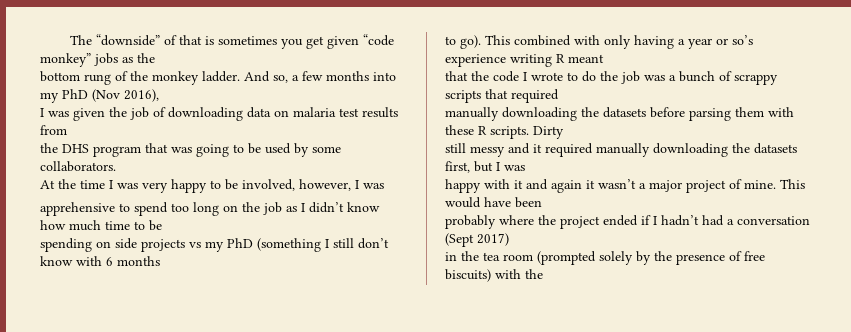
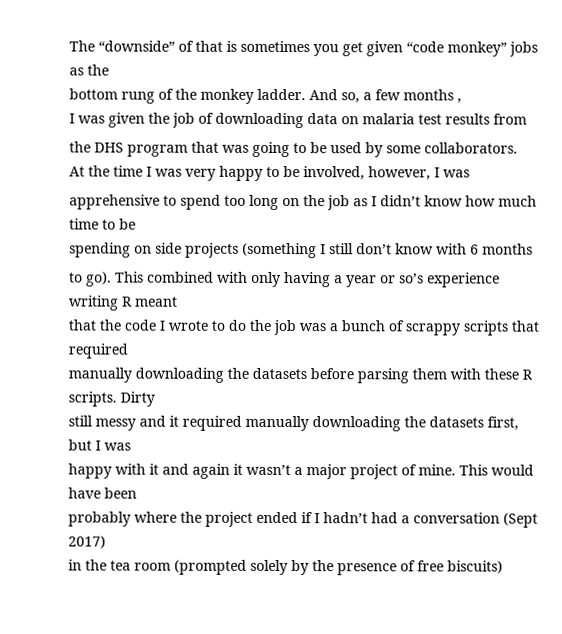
- And so, a few months into my PhD (Nov 2016),
+ And so, a few months ,
- spending on side projects vs my PhD (something I still don’t know with 6 months
+ spending on side projects (something I still don’t know with 6 months
- in the tea room (prompted solely by the presence of free biscuits) with the
+ in the tea room (prompted solely by the presence of free biscuits)

